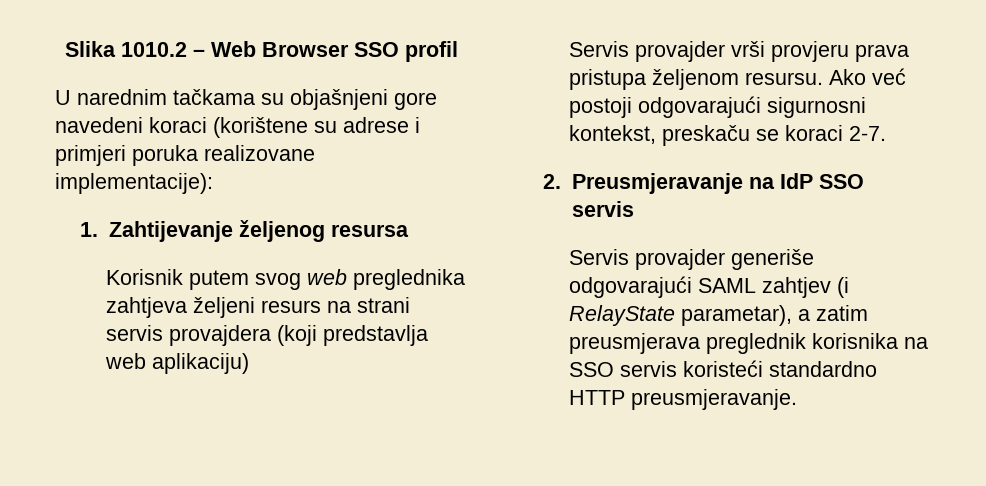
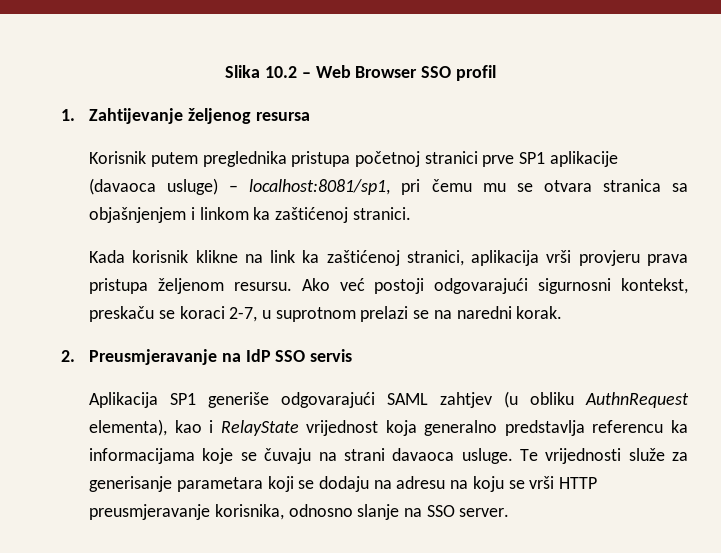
- Slika 1010.2 – Web Browser SSO profil
+ Slika 10.2 – Web Browser SSO profil
- U narednim tačkama su objašnjeni gore navedeni koraci (korištene su adrese i primjeri poruka realizovane implementacije):
- Korisnik putem svog web preglednika zahtjeva željeni resurs na strani servis provajdera (koji predstavlja web aplikaciju)
- Servis provajder vrši provjeru prava pristupa željenom resursu.
+ Korisnik putem preglednika pristupa početnoj stranici prve SP1 aplikacije (davaoca usluge) – localhost:8081/sp1, pri čemu mu se otvara stranica sa objašnjenjem i linkom ka zaštićenoj stranici.
+ Kada korisnik klikne na link ka zaštićenoj stranici, aplikacija vrši provjeru prava pristupa željenom resursu.
- Ako već postoji odgovarajući sigurnosni kontekst, preskaču se koraci 2-7.
+ Ako već postoji odgovarajući sigurnosni kontekst, preskaču se koraci 2-7, u suprotnom prelazi se na naredni korak.
- Servis provajder generiše odgovarajući SAML zahtjev (i RelayState parametar), a zatim preusmjerava preglednik korisnika na SSO servis koristeći standardno HTTP preusmjeravanje.
+ Aplikacija SP1 generiše odgovarajući SAML zahtjev (u obliku AuthnRequest elementa), kao i RelayState vrijednost koja generalno predstavlja referencu ka informacijama koje se čuvaju na strani davaoca usluge. Te vrijednosti služe za generisanje parametara koji se dodaju na adresu na koju se vrši HTTP preusmjeravanje korisnika, odnosno slanje na SSO server.

